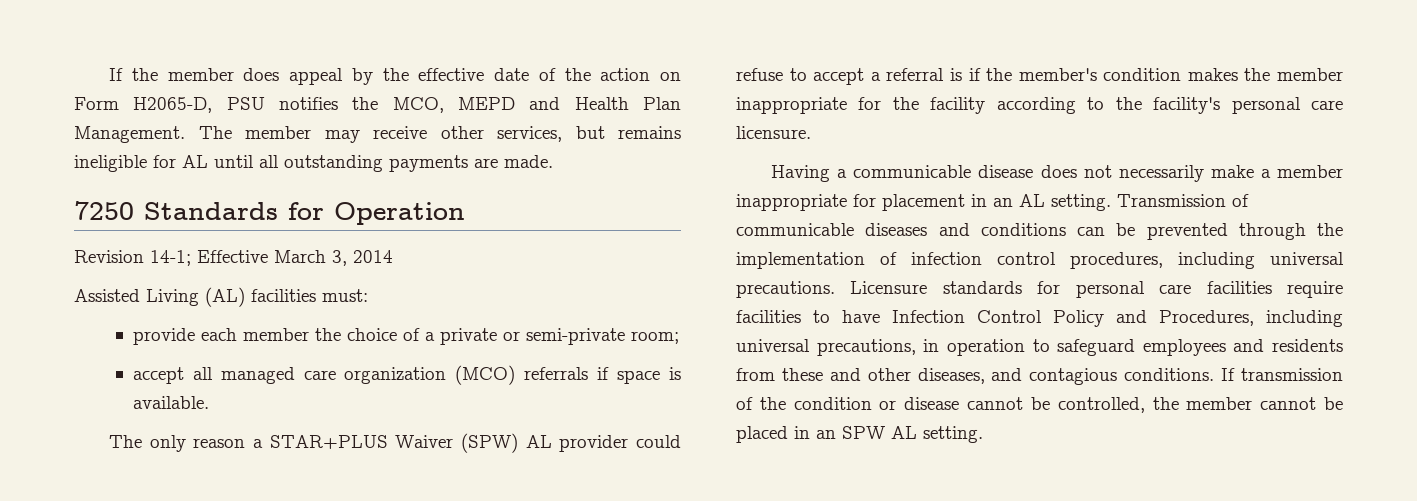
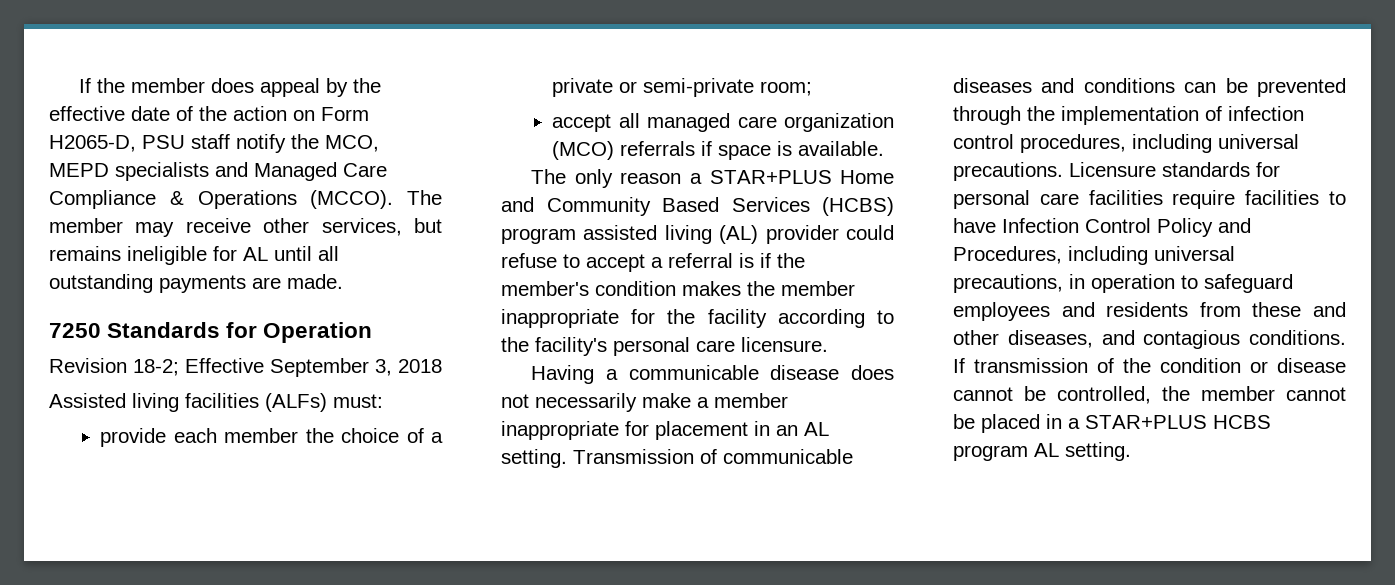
- If the member does appeal by the effective date of the action on Form H2065-D, PSU notifies the MCO, MEPD and Health Plan Management.
+ If the member does appeal by the effective date of the action on Form H2065-D, PSU staff notify the MCO, MEPD specialists and Managed Care Compliance & Operations (MCCO).
- Revision 14-1; Effective March 3, 2014
- Assisted Living (AL) facilities must:
+ Revision 18-2; Effective September 3, 2018
+ Assisted living facilities (ALFs) must:
- The only reason a STAR+PLUS Waiver (SPW) AL provider could refuse to accept a referral is if the member's condition makes the member inappropriate for the facility according to the facility's personal care licensure.
+ The only reason a STAR+PLUS Home and Community Based Services (HCBS) program assisted living (AL) provider could refuse to accept a referral is if the member's condition makes the member inappropriate for the facility according to the facility's personal care licensure.
- If transmission of the condition or disease cannot be controlled, the member cannot be placed in an SPW AL setting.
+ If transmission of the condition or disease cannot be controlled, the member cannot be placed in a STAR+PLUS HCBS program AL setting.

